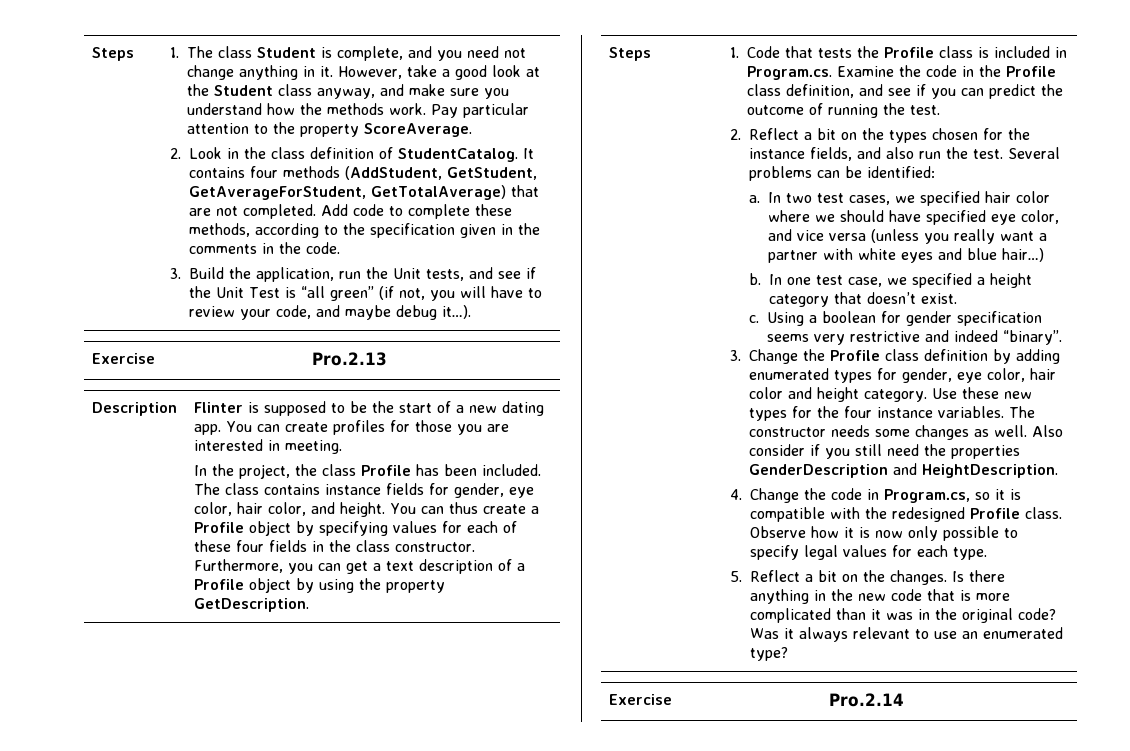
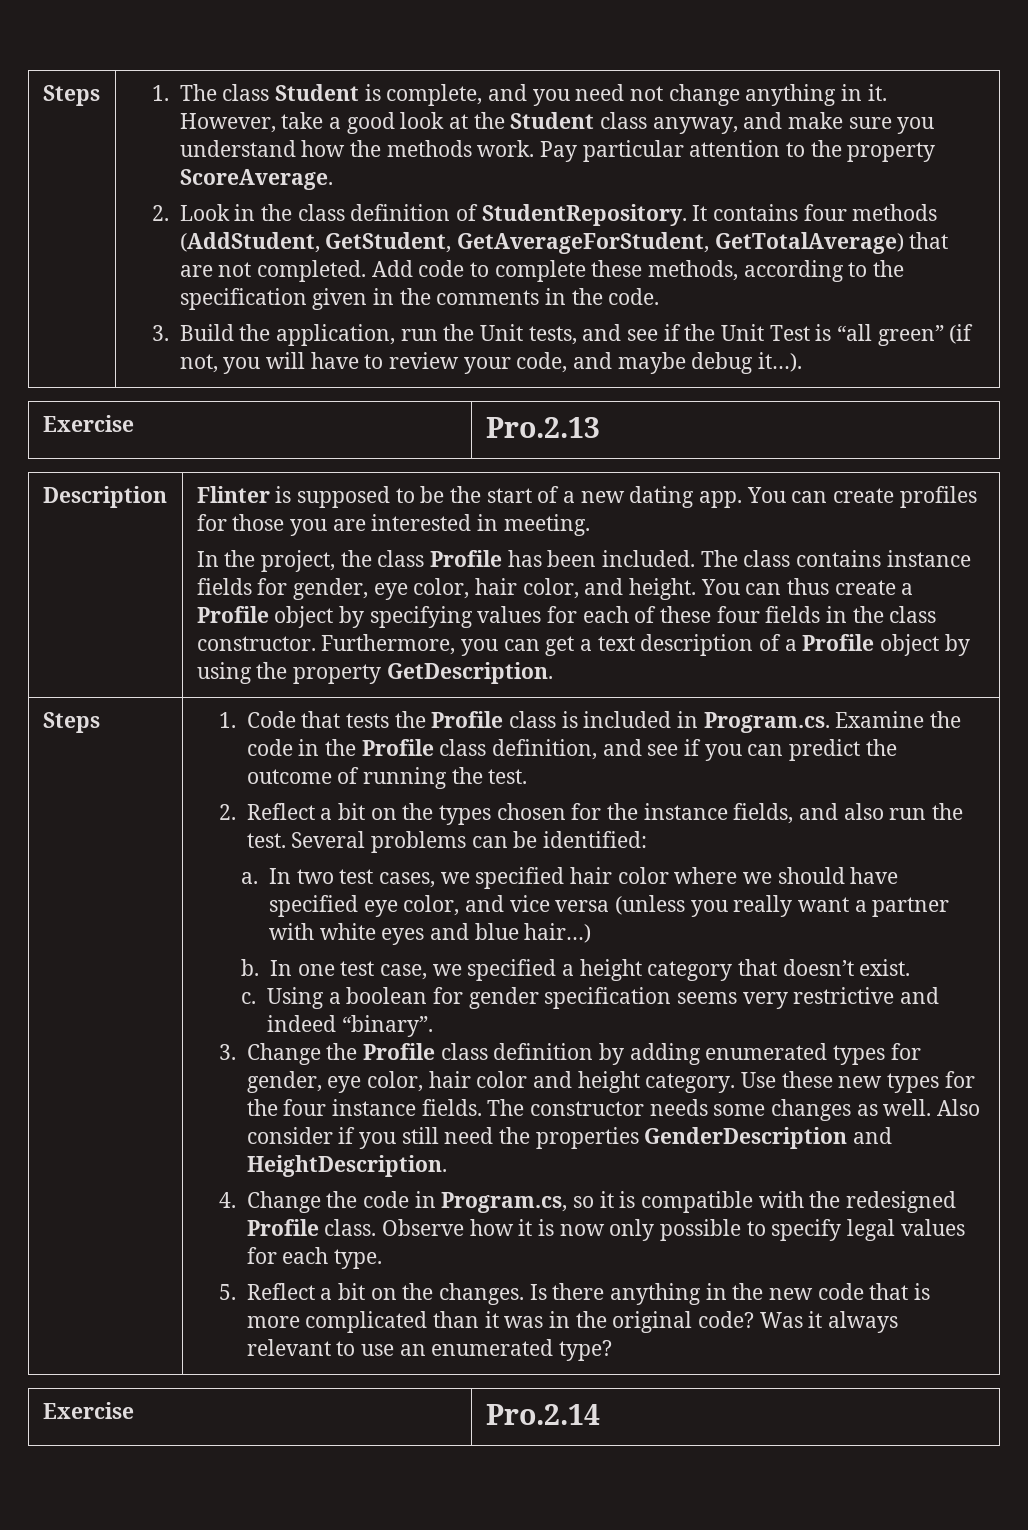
- 2. Look in the class definition of StudentCatalog.
+ 2. Look in the class definition of StudentRepository.
- Use these new types for the four instance variables.
+ Use these new types for the four instance fields.

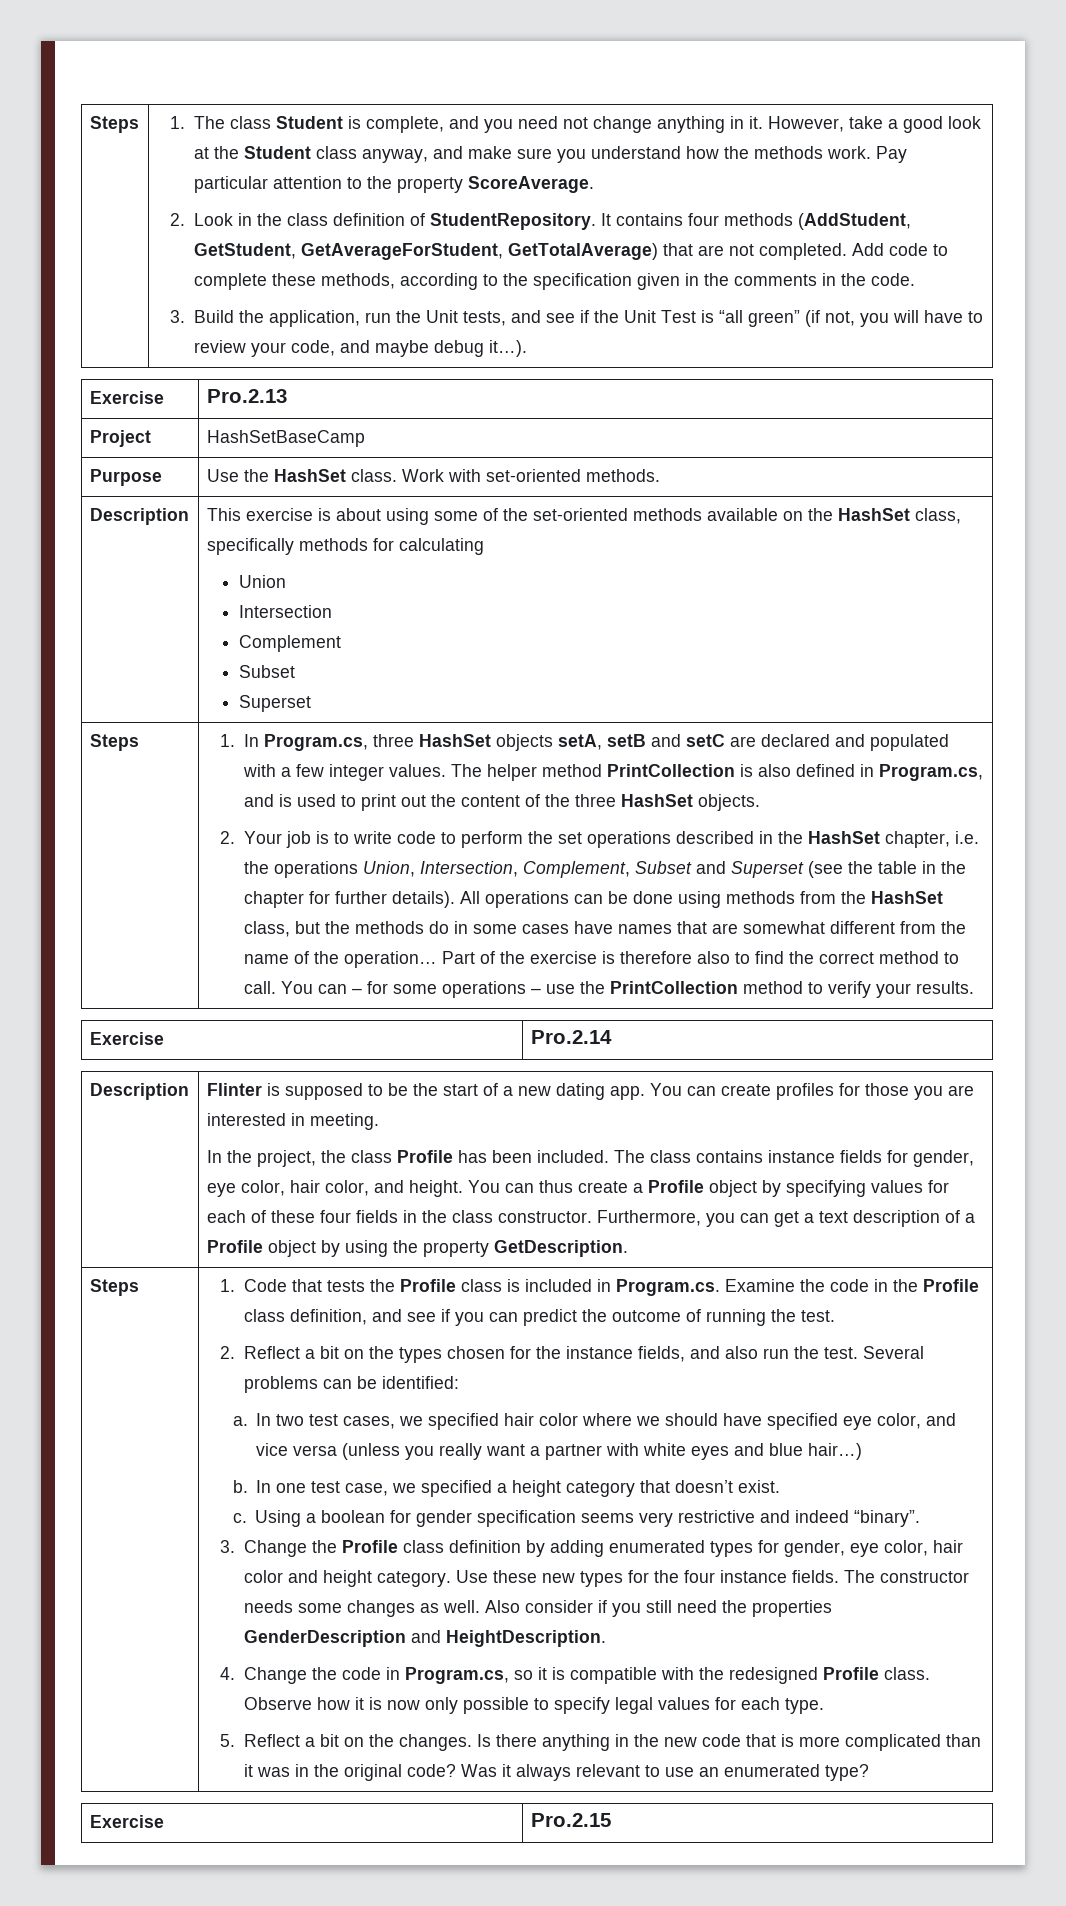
+ Project | HashSetBaseCamp
+ Purpose | Use the HashSet class. Work with set-oriented methods.
+ Description | This exercise is about using some of the set-oriented methods available on the HashSet class, specifically methods for calculating
+ Union
+ Intersection
+ Complement
+ Subset
+ Superset
+ Steps | 1. In Program.cs, three HashSet objects setA, setB and setC are declared and populated with a few integer values. The helper method PrintCollection is also defined in Program.cs, and is used to print out the content of the three HashSet objects.
+ 2. Your job is to write code to perform the set operations described in the HashSet chapter, i.e. the operations Union, Intersection, Complement, Subset and Superset (see the table in the chapter for further details). All operations can be done using methods from the HashSet class, but the methods do in some cases have names that are somewhat different from the name of the operation… Part of the exercise is therefore also to find the correct method to call. You can – for some operations – use the PrintCollection method to verify your results.
+ Exercise | Pro.2.14
- Exercise | Pro.2.14
+ Exercise | Pro.2.15

